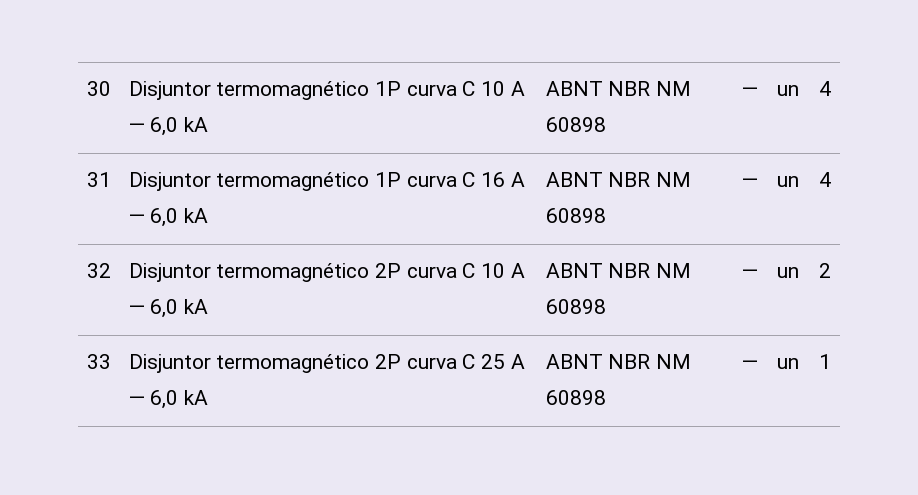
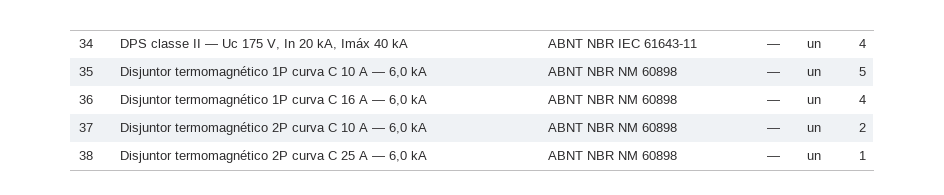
- 30 | Disjuntor termomagnético 1P curva C 10 A — 6,0 kA | ABNT NBR NM 60898 | — | un | 4
- 31 | Disjuntor termomagnético 1P curva C 16 A — 6,0 kA | ABNT NBR NM 60898 | — | un | 4
+ 34 | DPS classe II — Uc 175 V, In 20 kA, Imáx 40 kA | ABNT NBR IEC 61643-11 | — | un | 4
+ 35 | Disjuntor termomagnético 1P curva C 10 A — 6,0 kA | ABNT NBR NM 60898 | — | un | 5
+ 36 | Disjuntor termomagnético 1P curva C 16 A — 6,0 kA | ABNT NBR NM 60898 | — | un | 4
- 32 | Disjuntor termomagnético 2P curva C 10 A — 6,0 kA | ABNT NBR NM 60898 | — | un | 2
+ 37 | Disjuntor termomagnético 2P curva C 10 A — 6,0 kA | ABNT NBR NM 60898 | — | un | 2
- 33 | Disjuntor termomagnético 2P curva C 25 A — 6,0 kA | ABNT NBR NM 60898 | — | un | 1
+ 38 | Disjuntor termomagnético 2P curva C 25 A — 6,0 kA | ABNT NBR NM 60898 | — | un | 1

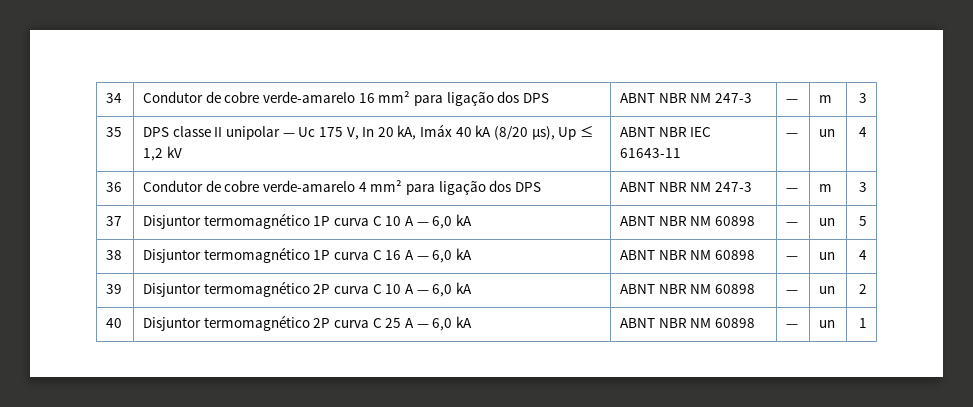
- 34 | DPS classe II — Uc 175 V, In 20 kA, Imáx 40 kA | ABNT NBR IEC 61643-11 | — | un | 4
+ 34 | Condutor de cobre verde-amarelo 16 mm² para ligação dos DPS | ABNT NBR NM 247-3 | — | m | 3
+ 35 | DPS classe II unipolar — Uc 175 V, In 20 kA, Imáx 40 kA (8/20 µs), Up ≤ 1,2 kV | ABNT NBR IEC 61643-11 | — | un | 4
- 35 | Disjuntor termomagnético 1P curva C 10 A — 6,0 kA | ABNT NBR NM 60898 | — | un | 5
+ 36 | Condutor de cobre verde-amarelo 4 mm² para ligação dos DPS | ABNT NBR NM 247-3 | — | m | 3
+ 37 | Disjuntor termomagnético 1P curva C 10 A — 6,0 kA | ABNT NBR NM 60898 | — | un | 5
- 36 | Disjuntor termomagnético 1P curva C 16 A — 6,0 kA | ABNT NBR NM 60898 | — | un | 4
+ 38 | Disjuntor termomagnético 1P curva C 16 A — 6,0 kA | ABNT NBR NM 60898 | — | un | 4
- 37 | Disjuntor termomagnético 2P curva C 10 A — 6,0 kA | ABNT NBR NM 60898 | — | un | 2
+ 39 | Disjuntor termomagnético 2P curva C 10 A — 6,0 kA | ABNT NBR NM 60898 | — | un | 2
- 38 | Disjuntor termomagnético 2P curva C 25 A — 6,0 kA | ABNT NBR NM 60898 | — | un | 1
+ 40 | Disjuntor termomagnético 2P curva C 25 A — 6,0 kA | ABNT NBR NM 60898 | — | un | 1

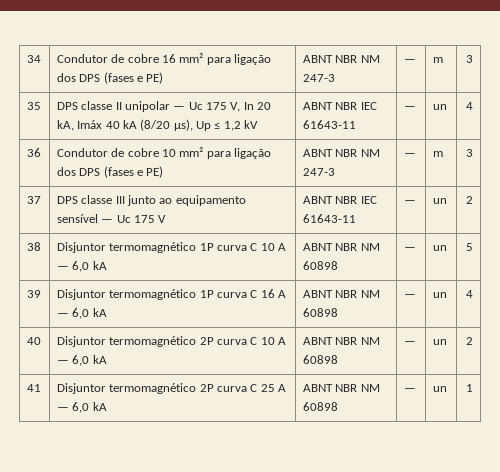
- 34 | Condutor de cobre verde-amarelo 16 mm² para ligação dos DPS | ABNT NBR NM 247-3 | — | m | 3
+ 34 | Condutor de cobre 16 mm² para ligação dos DPS (fases e PE) | ABNT NBR NM 247-3 | — | m | 3
- 36 | Condutor de cobre verde-amarelo 4 mm² para ligação dos DPS | ABNT NBR NM 247-3 | — | m | 3
+ 36 | Condutor de cobre 10 mm² para ligação dos DPS (fases e PE) | ABNT NBR NM 247-3 | — | m | 3
- 37 | Disjuntor termomagnético 1P curva C 10 A — 6,0 kA | ABNT NBR NM 60898 | — | un | 5
+ 37 | DPS classe III junto ao equipamento sensível — Uc 175 V | ABNT NBR IEC 61643-11 | — | un | 2
+ 38 | Disjuntor termomagnético 1P curva C 10 A — 6,0 kA | ABNT NBR NM 60898 | — | un | 5
- 38 | Disjuntor termomagnético 1P curva C 16 A — 6,0 kA | ABNT NBR NM 60898 | — | un | 4
+ 39 | Disjuntor termomagnético 1P curva C 16 A — 6,0 kA | ABNT NBR NM 60898 | — | un | 4
- 39 | Disjuntor termomagnético 2P curva C 10 A — 6,0 kA | ABNT NBR NM 60898 | — | un | 2
+ 40 | Disjuntor termomagnético 2P curva C 10 A — 6,0 kA | ABNT NBR NM 60898 | — | un | 2
- 40 | Disjuntor termomagnético 2P curva C 25 A — 6,0 kA | ABNT NBR NM 60898 | — | un | 1
+ 41 | Disjuntor termomagnético 2P curva C 25 A — 6,0 kA | ABNT NBR NM 60898 | — | un | 1

